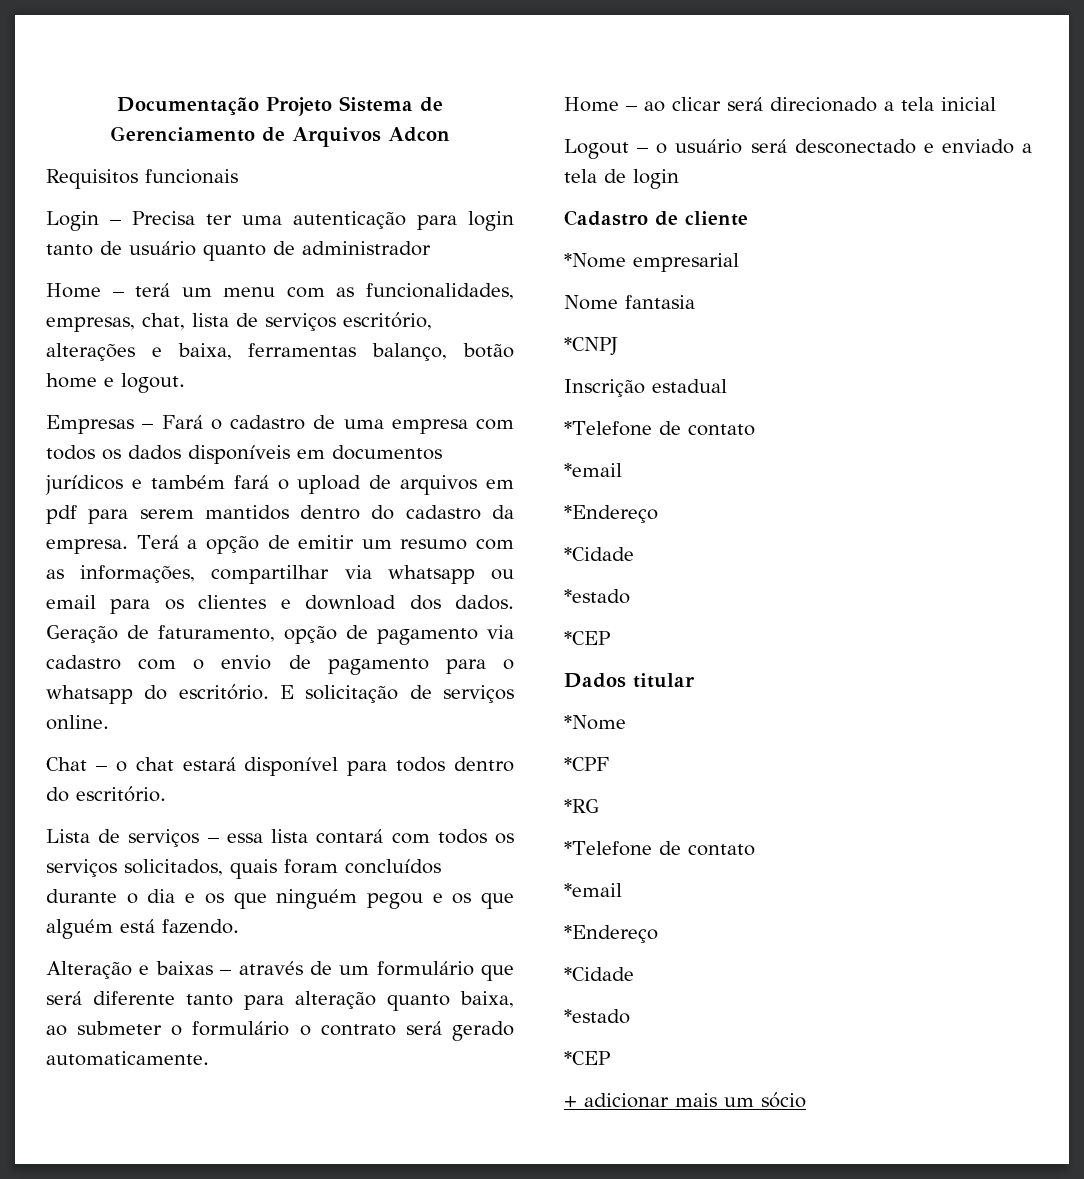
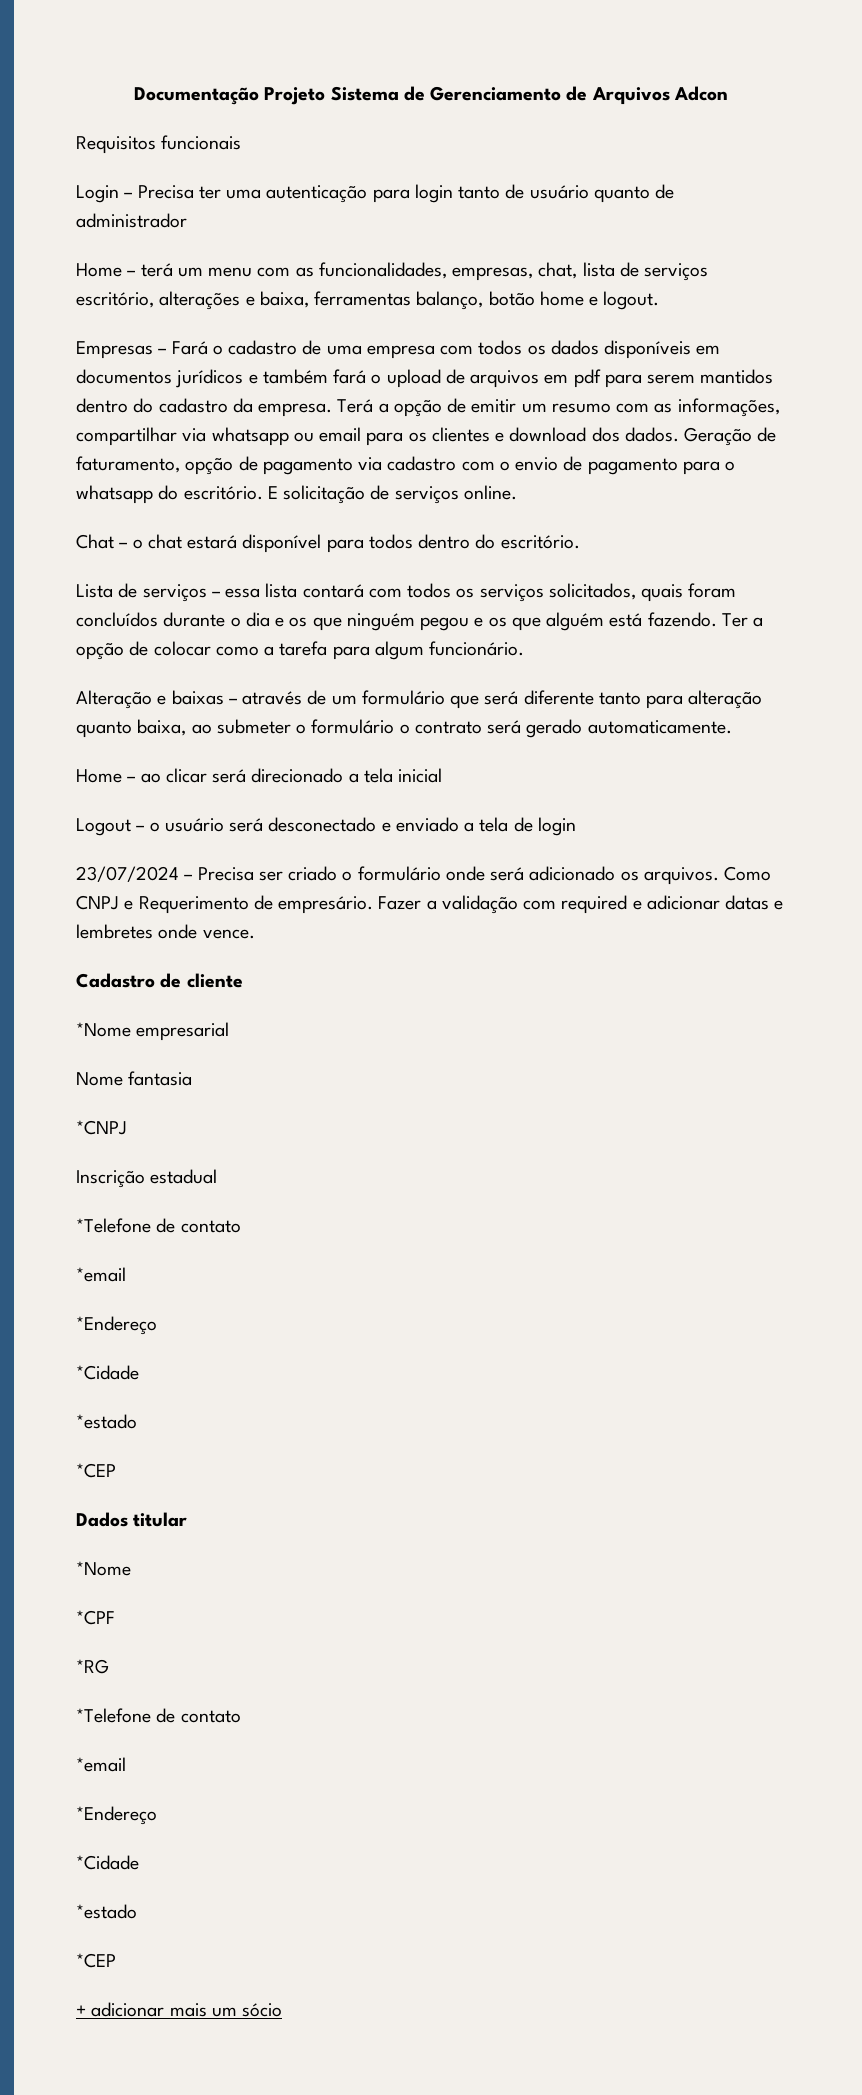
+ Ter a opção de colocar como a tarefa para algum funcionário.
+ 23/07/2024 – Precisa ser criado o formulário onde será adicionado os arquivos. Como CNPJ e Requerimento de empresário. Fazer a validação com required e adicionar datas e lembretes onde vence.

